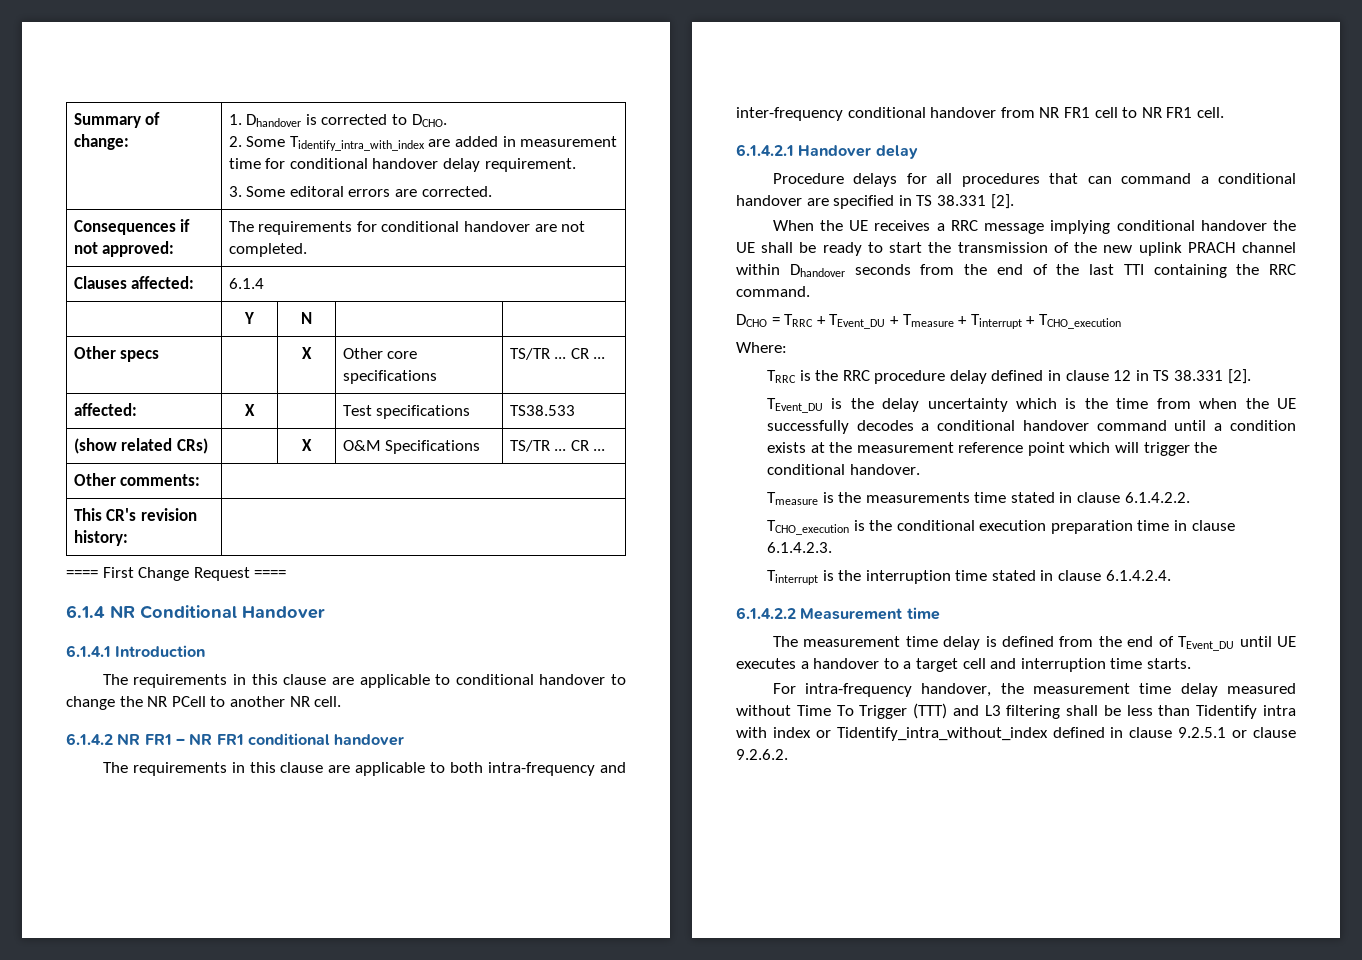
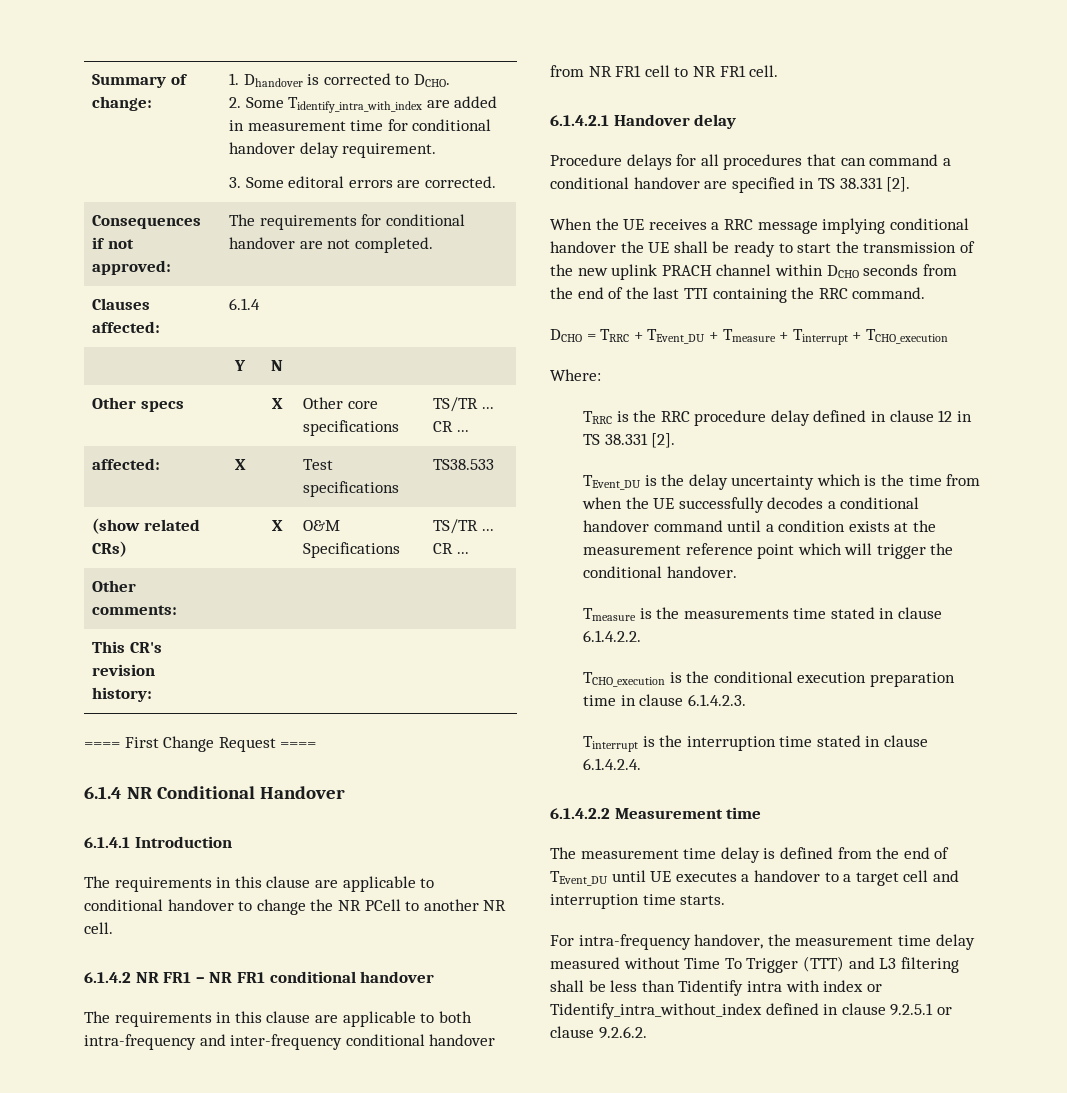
- When the UE receives a RRC message implying conditional handover the UE shall be ready to start the transmission of the new uplink PRACH channel within Dhandover seconds from the end of the last TTI containing the RRC command.
+ When the UE receives a RRC message implying conditional handover the UE shall be ready to start the transmission of the new uplink PRACH channel within DCHO seconds from the end of the last TTI containing the RRC command.

